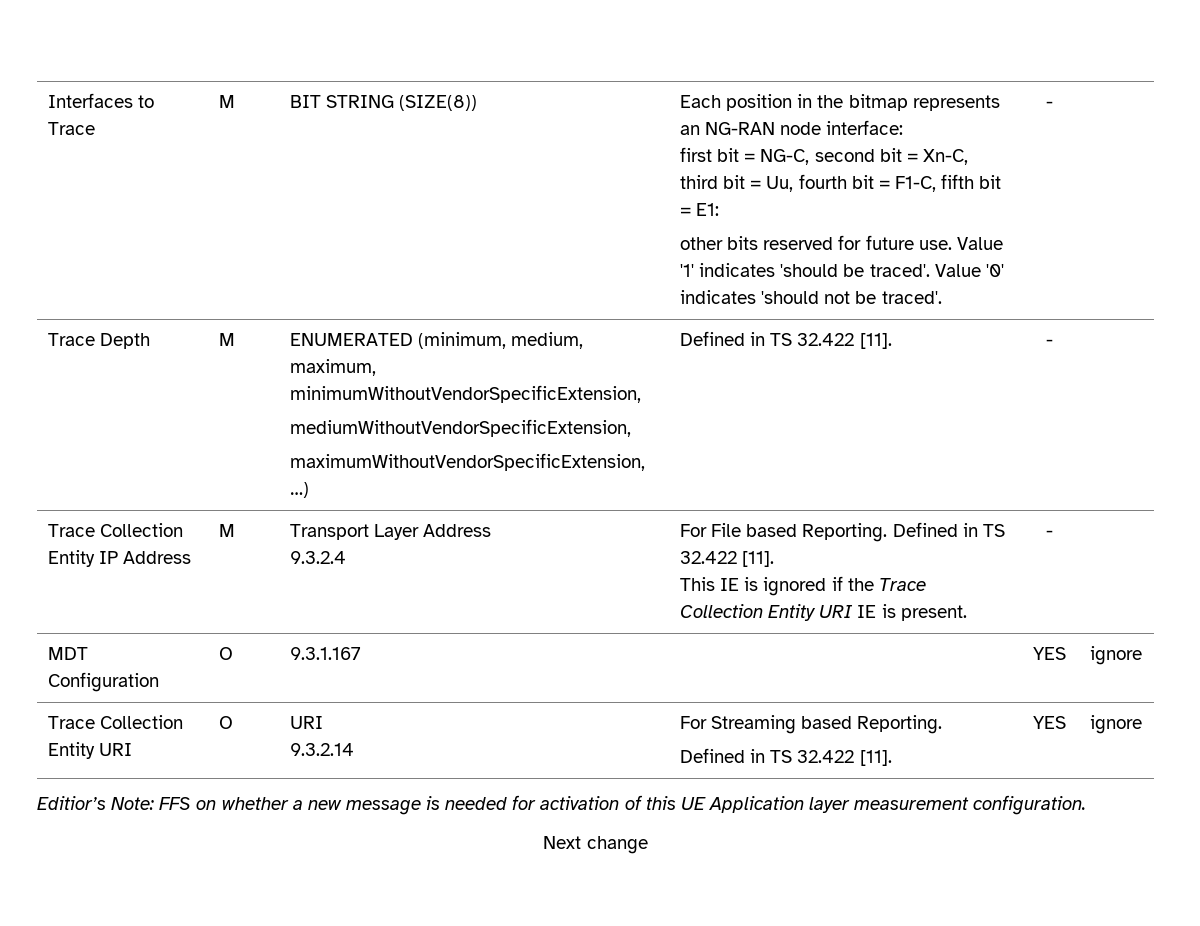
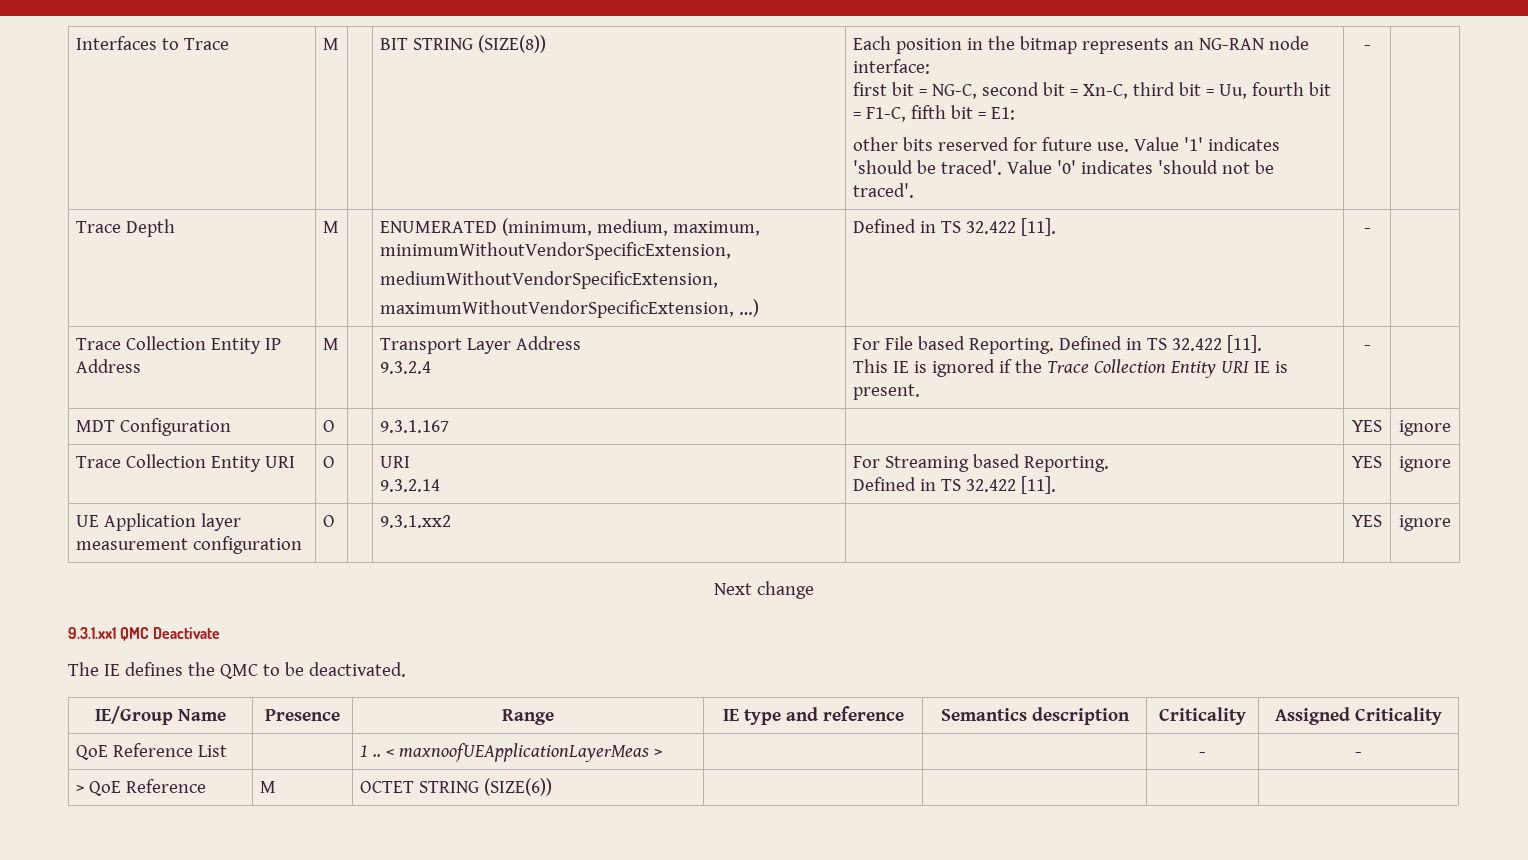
- Editior’s Note: FFS on whether a new message is needed for activation of this UE Application layer measurement configuration.
+ UE Application layer measurement configuration | O | | 9.3.1.xx2 | | YES | ignore
  Next change
+ 9.3.1.xx1 QMC Deactivate
+ The IE defines the QMC to be deactivated.
+ IE/Group Name | Presence | Range | IE type and reference | Semantics description | Criticality | Assigned Criticality
+ QoE Reference List | | 1 .. < maxnoofUEApplicationLayerMeas > | | | - | -
+ > QoE Reference | M | OCTET STRING (SIZE(6)) | | | |

